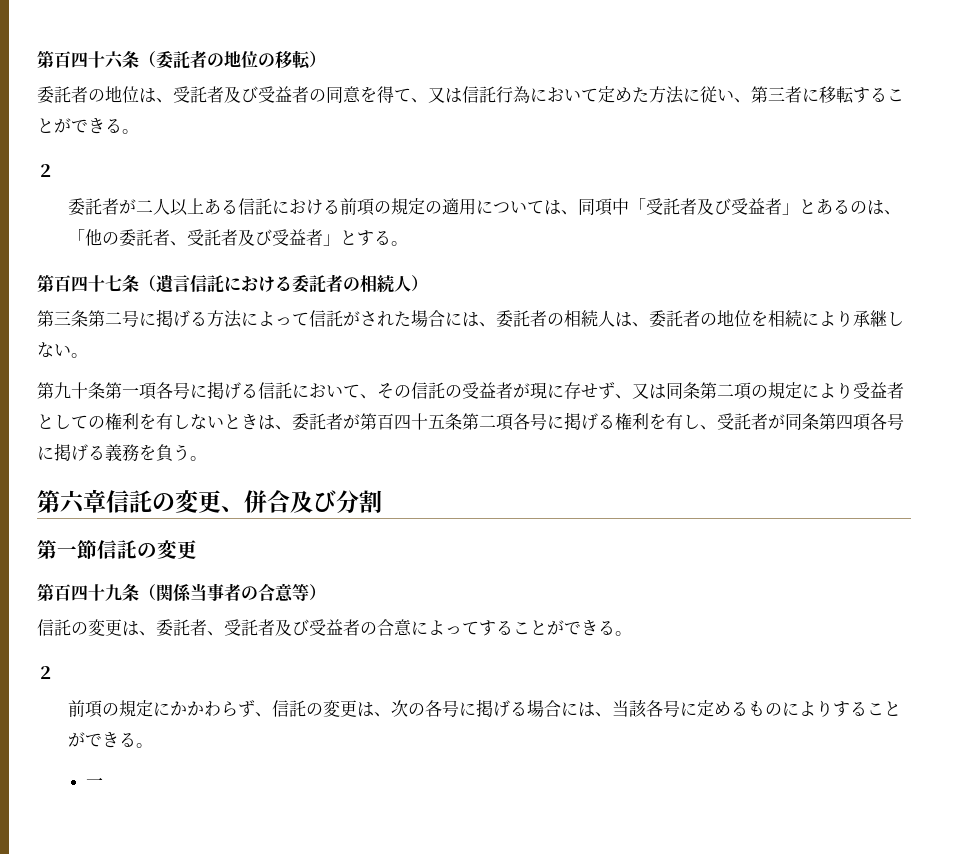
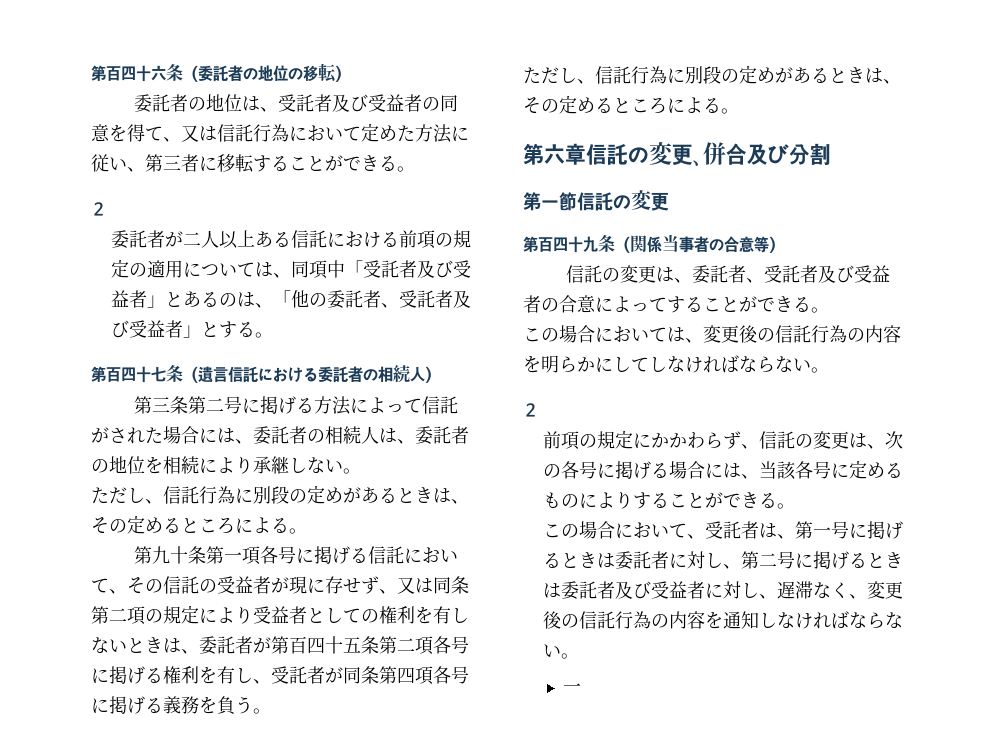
  第三条第二号に掲げる方法によって信託がされた場合には、委託者の相続人は、委託者の地位を相続により承継しない。
+ ただし、信託行為に別段の定めがあるときは、その定めるところによる。
  第九十条第一項各号に掲げる信託において、その信託の受益者が現に存せず、又は同条第二項の規定により受益者としての権利を有しないときは、委託者が第百四十五条第二項各号に掲げる権利を有し、受託者が同条第四項各号に掲げる義務を負う。
+ ただし、信託行為に別段の定めがあるときは、その定めるところによる。
+ この場合においては、変更後の信託行為の内容を明らかにしてしなければならない。
+ この場合において、受託者は、第一号に掲げるときは委託者に対し、第二号に掲げるときは委託者及び受益者に対し、遅滞なく、変更後の信託行為の内容を通知しなければならない。

